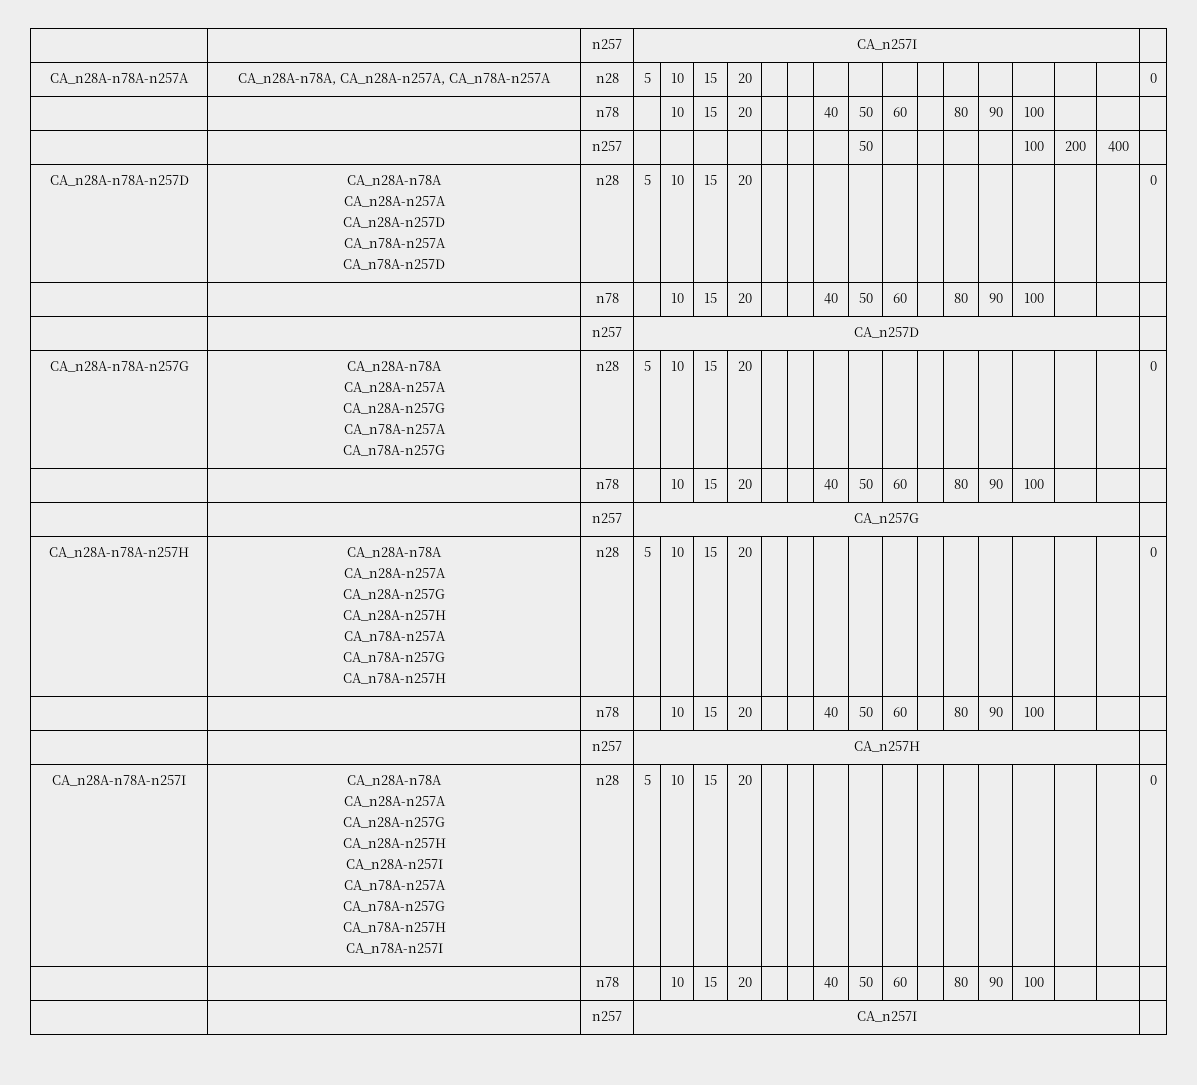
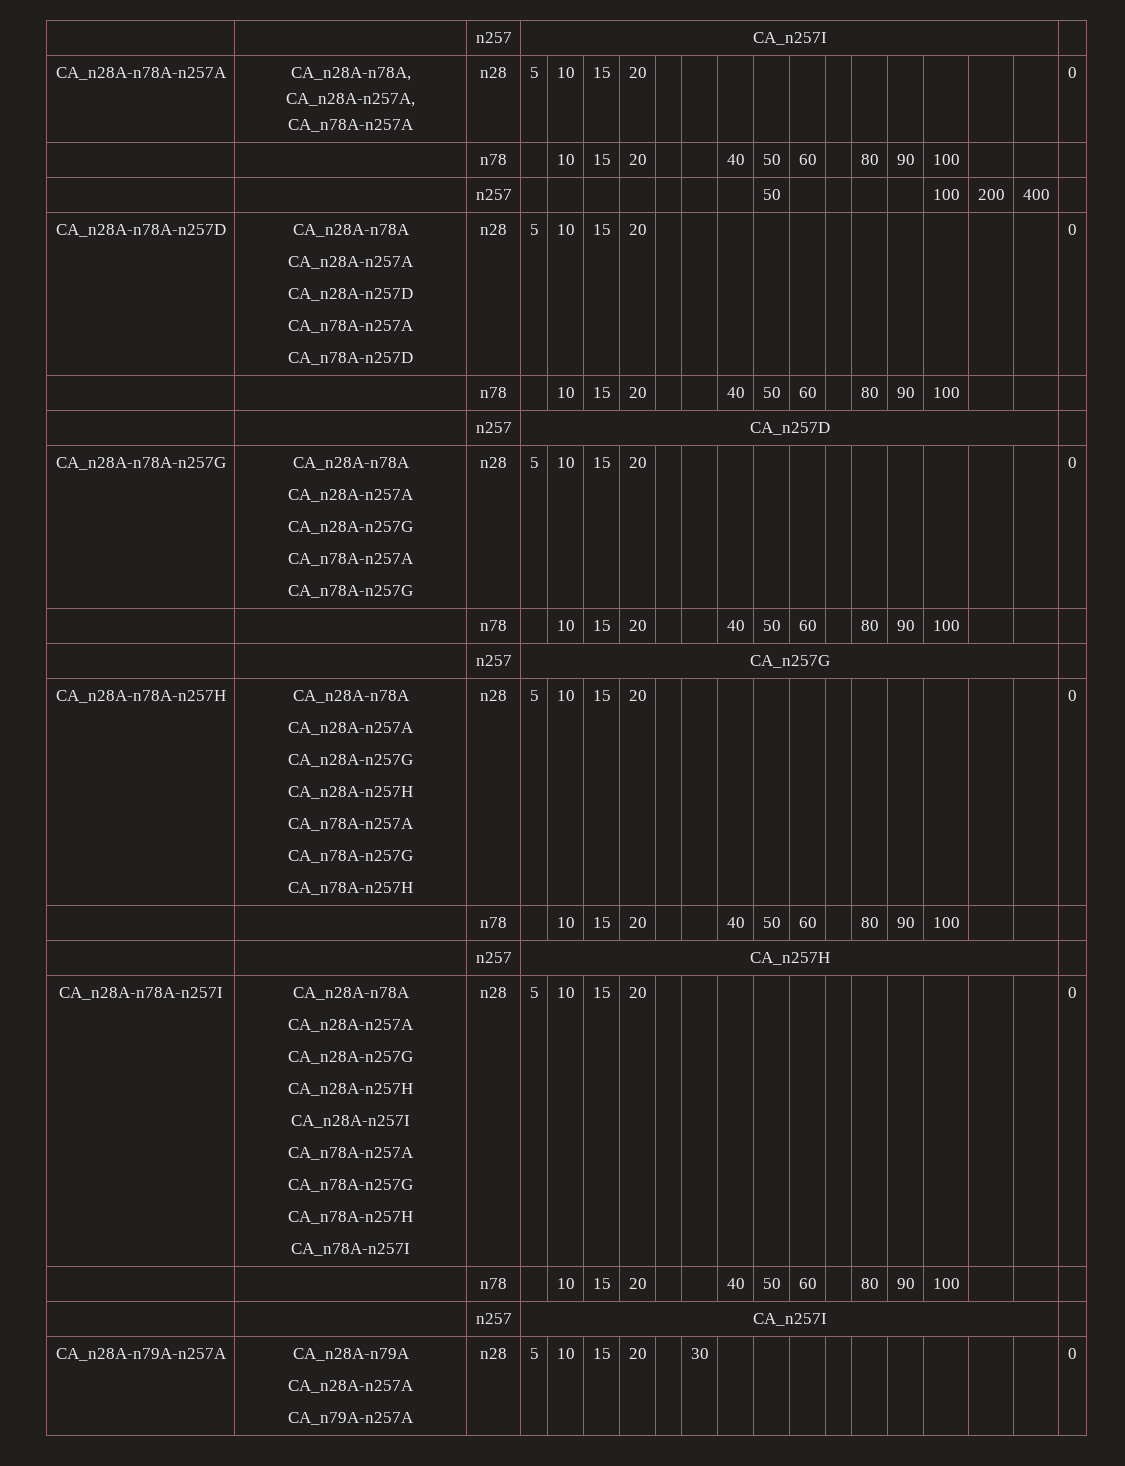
+ CA_n28A-n79A-n257A | CA_n28A-n79A
+ CA_n28A-n257A
+ CA_n79A-n257A | n28 | 5 | 10 | 15 | 20 | | 30 | | | | | | | | | | 0

